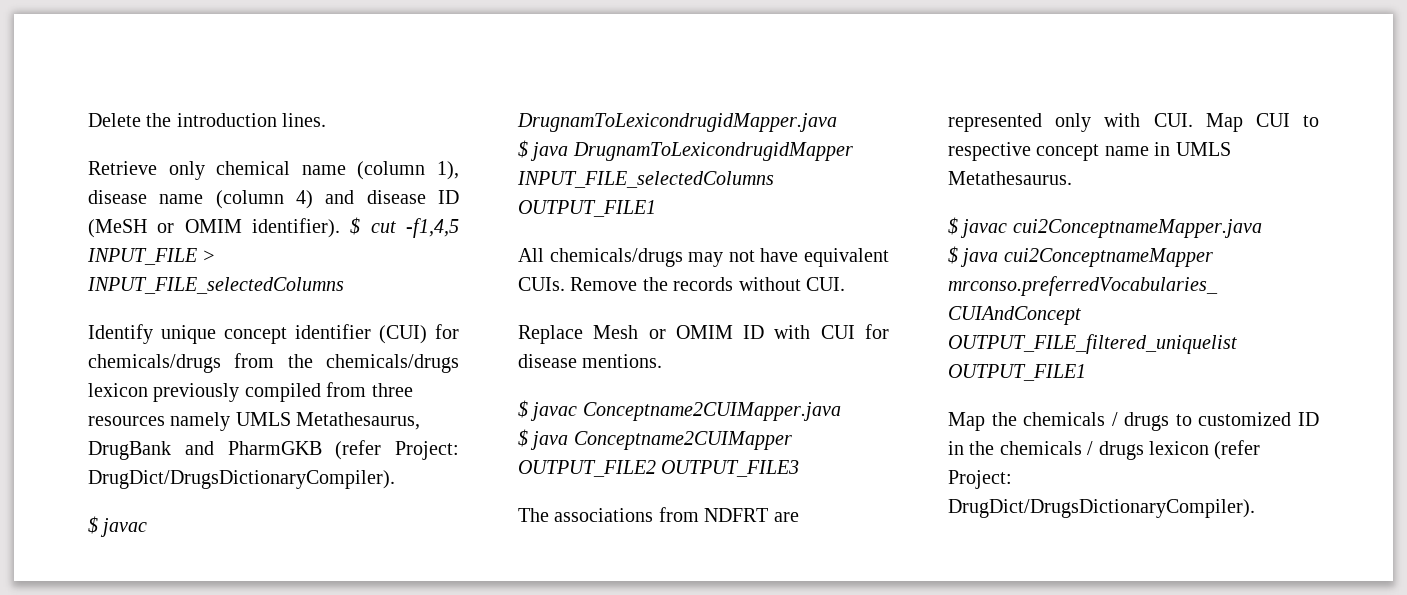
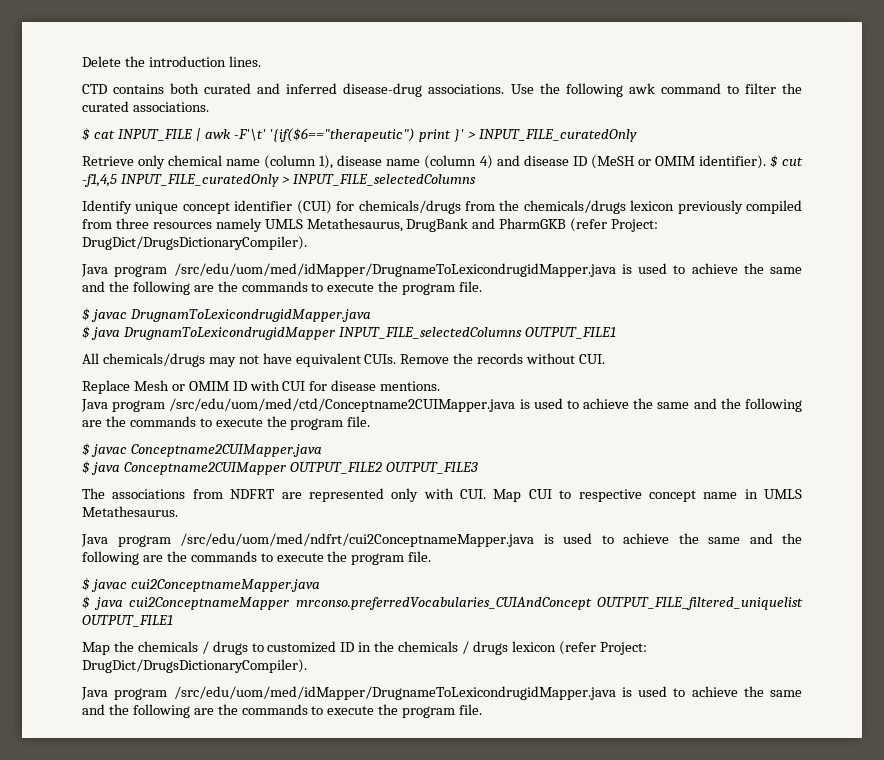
+ CTD contains both curated and inferred disease-drug associations. Use the following awk command to filter the curated associations.
+ $ cat INPUT_FILE | awk -F'\t' '{if($6=="therapeutic") print }' > INPUT_FILE_curatedOnly
- $ cut -f1,4,5 INPUT_FILE > INPUT_FILE_selectedColumns
+ $ cut -f1,4,5 INPUT_FILE_curatedOnly > INPUT_FILE_selectedColumns
  Identify unique concept identifier (CUI) for chemicals/drugs from the chemicals/drugs lexicon previously compiled from three resources namely UMLS Metathesaurus, DrugBank and PharmGKB (refer Project: DrugDict/DrugsDictionaryCompiler).
+ Java program /src/edu/uom/med/idMapper/DrugnameToLexicondrugidMapper.java is used to achieve the same and the following are the commands to execute the program file.
+ Java program /src/edu/uom/med/ctd/Conceptname2CUIMapper.java is used to achieve the same and the following are the commands to execute the program file.
+ Java program /src/edu/uom/med/ndfrt/cui2ConceptnameMapper.java is used to achieve the same and the following are the commands to execute the program file.
  Map the chemicals / drugs to customized ID in the chemicals / drugs lexicon (refer Project: DrugDict/DrugsDictionaryCompiler).
+ Java program /src/edu/uom/med/idMapper/DrugnameToLexicondrugidMapper.java is used to achieve the same and the following are the commands to execute the program file.

